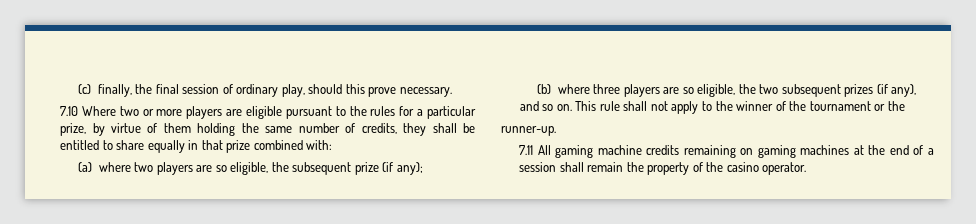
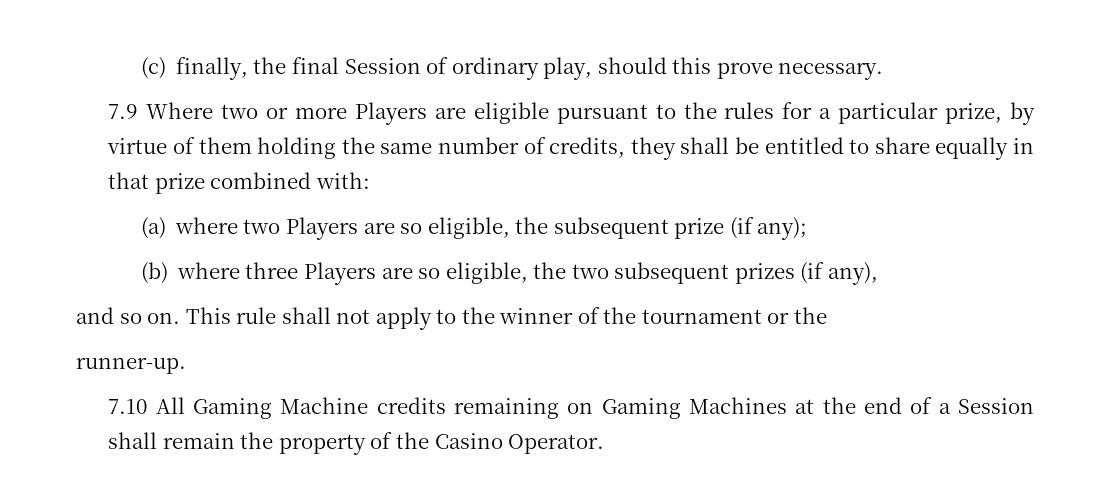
- (c) finally, the final session of ordinary play, should this prove necessary.
+ (c) finally, the final Session of ordinary play, should this prove necessary.
- 7.10 Where two or more players are eligible pursuant to the rules for a particular prize, by virtue of them holding the same number of credits, they shall be entitled to share equally in that prize combined with:
+ 7.9 Where two or more Players are eligible pursuant to the rules for a particular prize, by virtue of them holding the same number of credits, they shall be entitled to share equally in that prize combined with:
- (a) where two players are so eligible, the subsequent prize (if any);
+ (a) where two Players are so eligible, the subsequent prize (if any);
- (b) where three players are so eligible, the two subsequent prizes (if any),
+ (b) where three Players are so eligible, the two subsequent prizes (if any),
- 7.11 All gaming machine credits remaining on gaming machines at the end of a session shall remain the property of the casino operator.
+ 7.10 All Gaming Machine credits remaining on Gaming Machines at the end of a Session shall remain the property of the Casino Operator.

